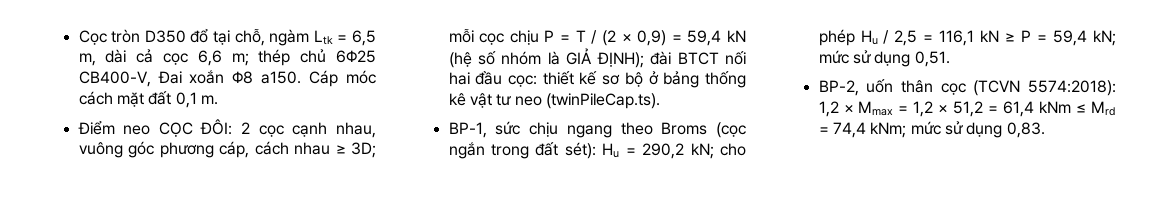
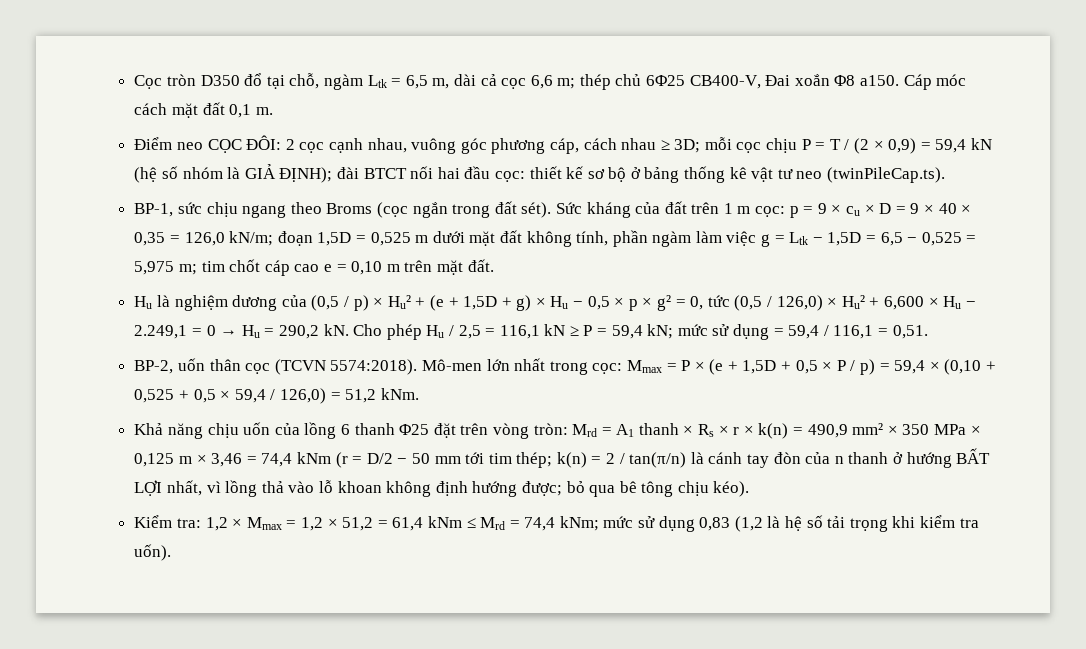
- BP-1, sức chịu ngang theo Broms (cọc ngắn trong đất sét): Hu = 290,2 kN; cho phép Hu / 2,5 = 116,1 kN ≥ P = 59,4 kN; mức sử dụng 0,51.
+ BP-1, sức chịu ngang theo Broms (cọc ngắn trong đất sét). Sức kháng của đất trên 1 m cọc: p = 9 × cu × D = 9 × 40 × 0,35 = 126,0 kN/m; đoạn 1,5D = 0,525 m dưới mặt đất không tính, phần ngàm làm việc g = Ltk − 1,5D = 6,5 − 0,525 = 5,975 m; tim chốt cáp cao e = 0,10 m trên mặt đất.
+ Hu là nghiệm dương của (0,5 / p) × Hu² + (e + 1,5D + g) × Hu − 0,5 × p × g² = 0, tức (0,5 / 126,0) × Hu² + 6,600 × Hu − 2.249,1 = 0 → Hu = 290,2 kN. Cho phép Hu / 2,5 = 116,1 kN ≥ P = 59,4 kN; mức sử dụng = 59,4 / 116,1 = 0,51.
- BP-2, uốn thân cọc (TCVN 5574:2018): 1,2 × Mmax = 1,2 × 51,2 = 61,4 kNm ≤ Mrd = 74,4 kNm; mức sử dụng 0,83.
+ BP-2, uốn thân cọc (TCVN 5574:2018). Mô-men lớn nhất trong cọc: Mmax = P × (e + 1,5D + 0,5 × P / p) = 59,4 × (0,10 + 0,525 + 0,5 × 59,4 / 126,0) = 51,2 kNm.
+ Khả năng chịu uốn của lồng 6 thanh Φ25 đặt trên vòng tròn: Mrd = A1 thanh × Rs × r × k(n) = 490,9 mm² × 350 MPa × 0,125 m × 3,46 = 74,4 kNm (r = D/2 − 50 mm tới tim thép; k(n) = 2 / tan(π/n) là cánh tay đòn của n thanh ở hướng BẤT LỢI nhất, vì lồng thả vào lỗ khoan không định hướng được; bỏ qua bê tông chịu kéo).
+ Kiểm tra: 1,2 × Mmax = 1,2 × 51,2 = 61,4 kNm ≤ Mrd = 74,4 kNm; mức sử dụng 0,83 (1,2 là hệ số tải trọng khi kiểm tra uốn).

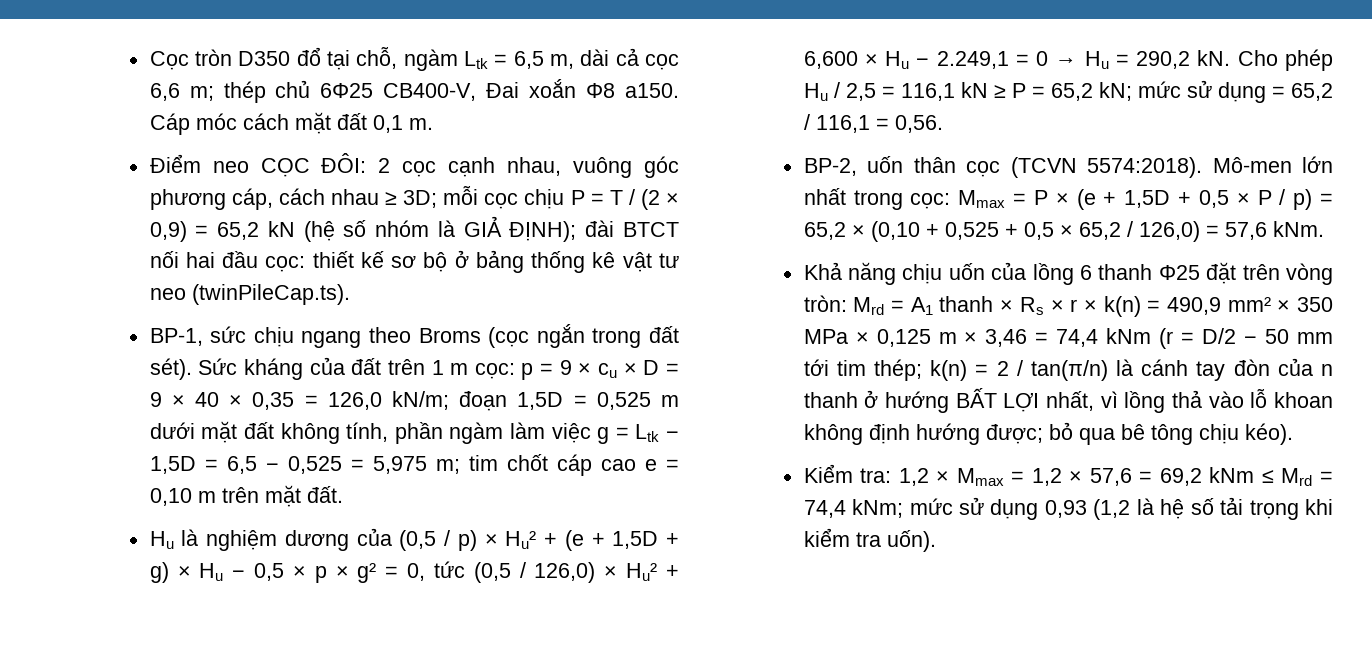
- Điểm neo CỌC ĐÔI: 2 cọc cạnh nhau, vuông góc phương cáp, cách nhau ≥ 3D; mỗi cọc chịu P = T / (2 × 0,9) = 59,4 kN (hệ số nhóm là GIẢ ĐỊNH); đài BTCT nối hai đầu cọc: thiết kế sơ bộ ở bảng thống kê vật tư neo (twinPileCap.ts).
+ Điểm neo CỌC ĐÔI: 2 cọc cạnh nhau, vuông góc phương cáp, cách nhau ≥ 3D; mỗi cọc chịu P = T / (2 × 0,9) = 65,2 kN (hệ số nhóm là GIẢ ĐỊNH); đài BTCT nối hai đầu cọc: thiết kế sơ bộ ở bảng thống kê vật tư neo (twinPileCap.ts).
- Cho phép Hu / 2,5 = 116,1 kN ≥ P = 59,4 kN; mức sử dụng = 59,4 / 116,1 = 0,51.
+ Cho phép Hu / 2,5 = 116,1 kN ≥ P = 65,2 kN; mức sử dụng = 65,2 / 116,1 = 0,56.
- Mô-men lớn nhất trong cọc: Mmax = P × (e + 1,5D + 0,5 × P / p) = 59,4 × (0,10 + 0,525 + 0,5 × 59,4 / 126,0) = 51,2 kNm.
+ Mô-men lớn nhất trong cọc: Mmax = P × (e + 1,5D + 0,5 × P / p) = 65,2 × (0,10 + 0,525 + 0,5 × 65,2 / 126,0) = 57,6 kNm.
- Kiểm tra: 1,2 × Mmax = 1,2 × 51,2 = 61,4 kNm ≤ Mrd = 74,4 kNm; mức sử dụng 0,83 (1,2 là hệ số tải trọng khi kiểm tra uốn).
+ Kiểm tra: 1,2 × Mmax = 1,2 × 57,6 = 69,2 kNm ≤ Mrd = 74,4 kNm; mức sử dụng 0,93 (1,2 là hệ số tải trọng khi kiểm tra uốn).

